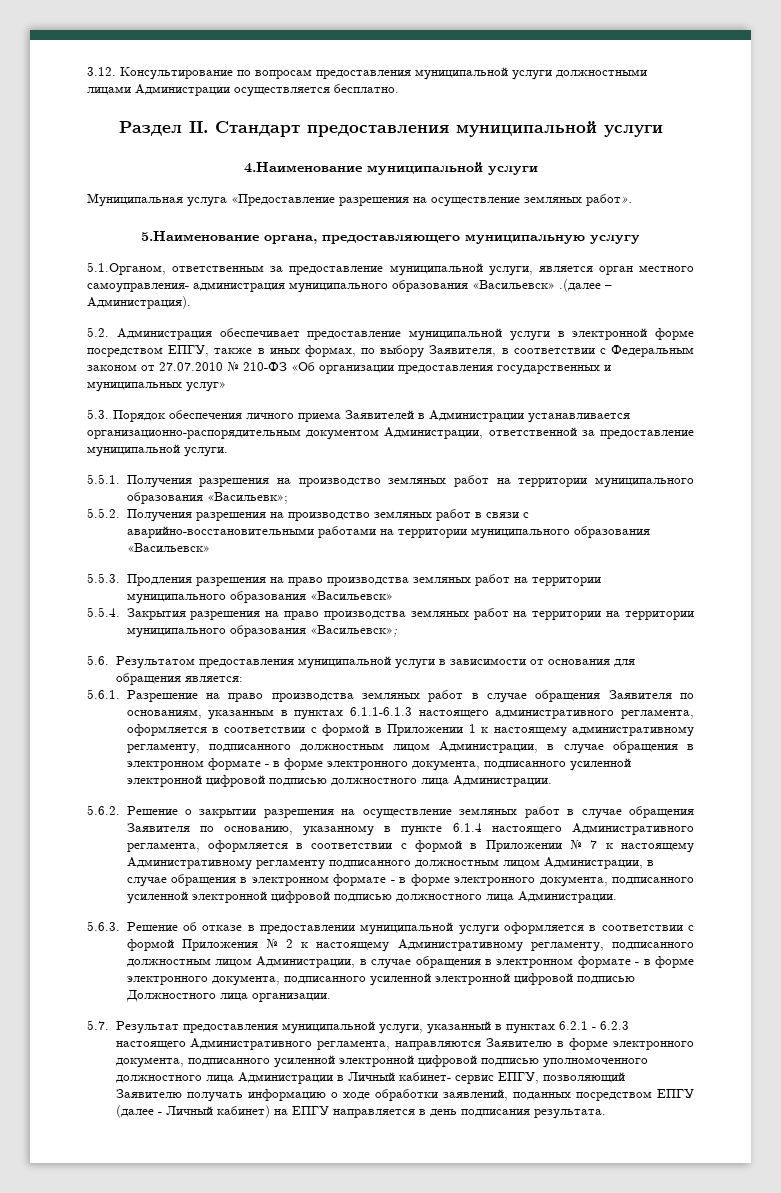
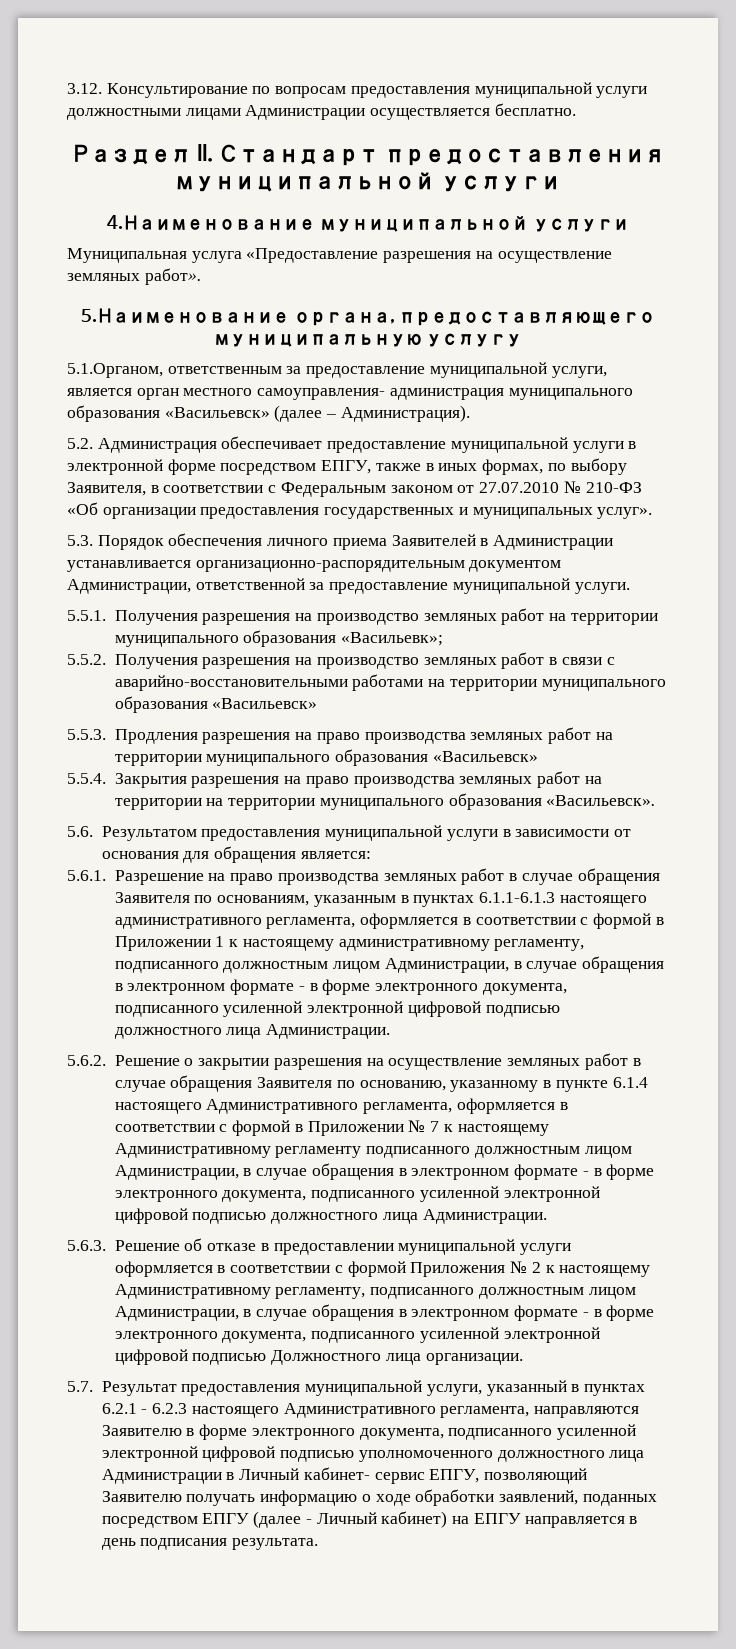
- 5.1.Органом, ответственным за предоставление муниципальной услуги, является орган местного самоуправления- администрация муниципального образования «Васильевск» .(далее – Администрация).
+ 5.1.Органом, ответственным за предоставление муниципальной услуги, является орган местного самоуправления- администрация муниципального образования «Васильевск» (далее – Администрация).
- 5.2. Администрация обеспечивает предоставление муниципальной услуги в электронной форме посредством ЕПГУ, также в иных формах, по выбору Заявителя, в соответствии с Федеральным законом от 27.07.2010 № 210-ФЗ «Об организации предоставления государственных и муниципальных услуг»
+ 5.2. Администрация обеспечивает предоставление муниципальной услуги в электронной форме посредством ЕПГУ, также в иных формах, по выбору Заявителя, в соответствии с Федеральным законом от 27.07.2010 № 210-ФЗ «Об организации предоставления государственных и муниципальных услуг».
- 5.5.4. Закрытия разрешения на право производства земляных работ на территории на территории муниципального образования «Васильевск»;
+ 5.5.4. Закрытия разрешения на право производства земляных работ на территории на территории муниципального образования «Васильевск».

